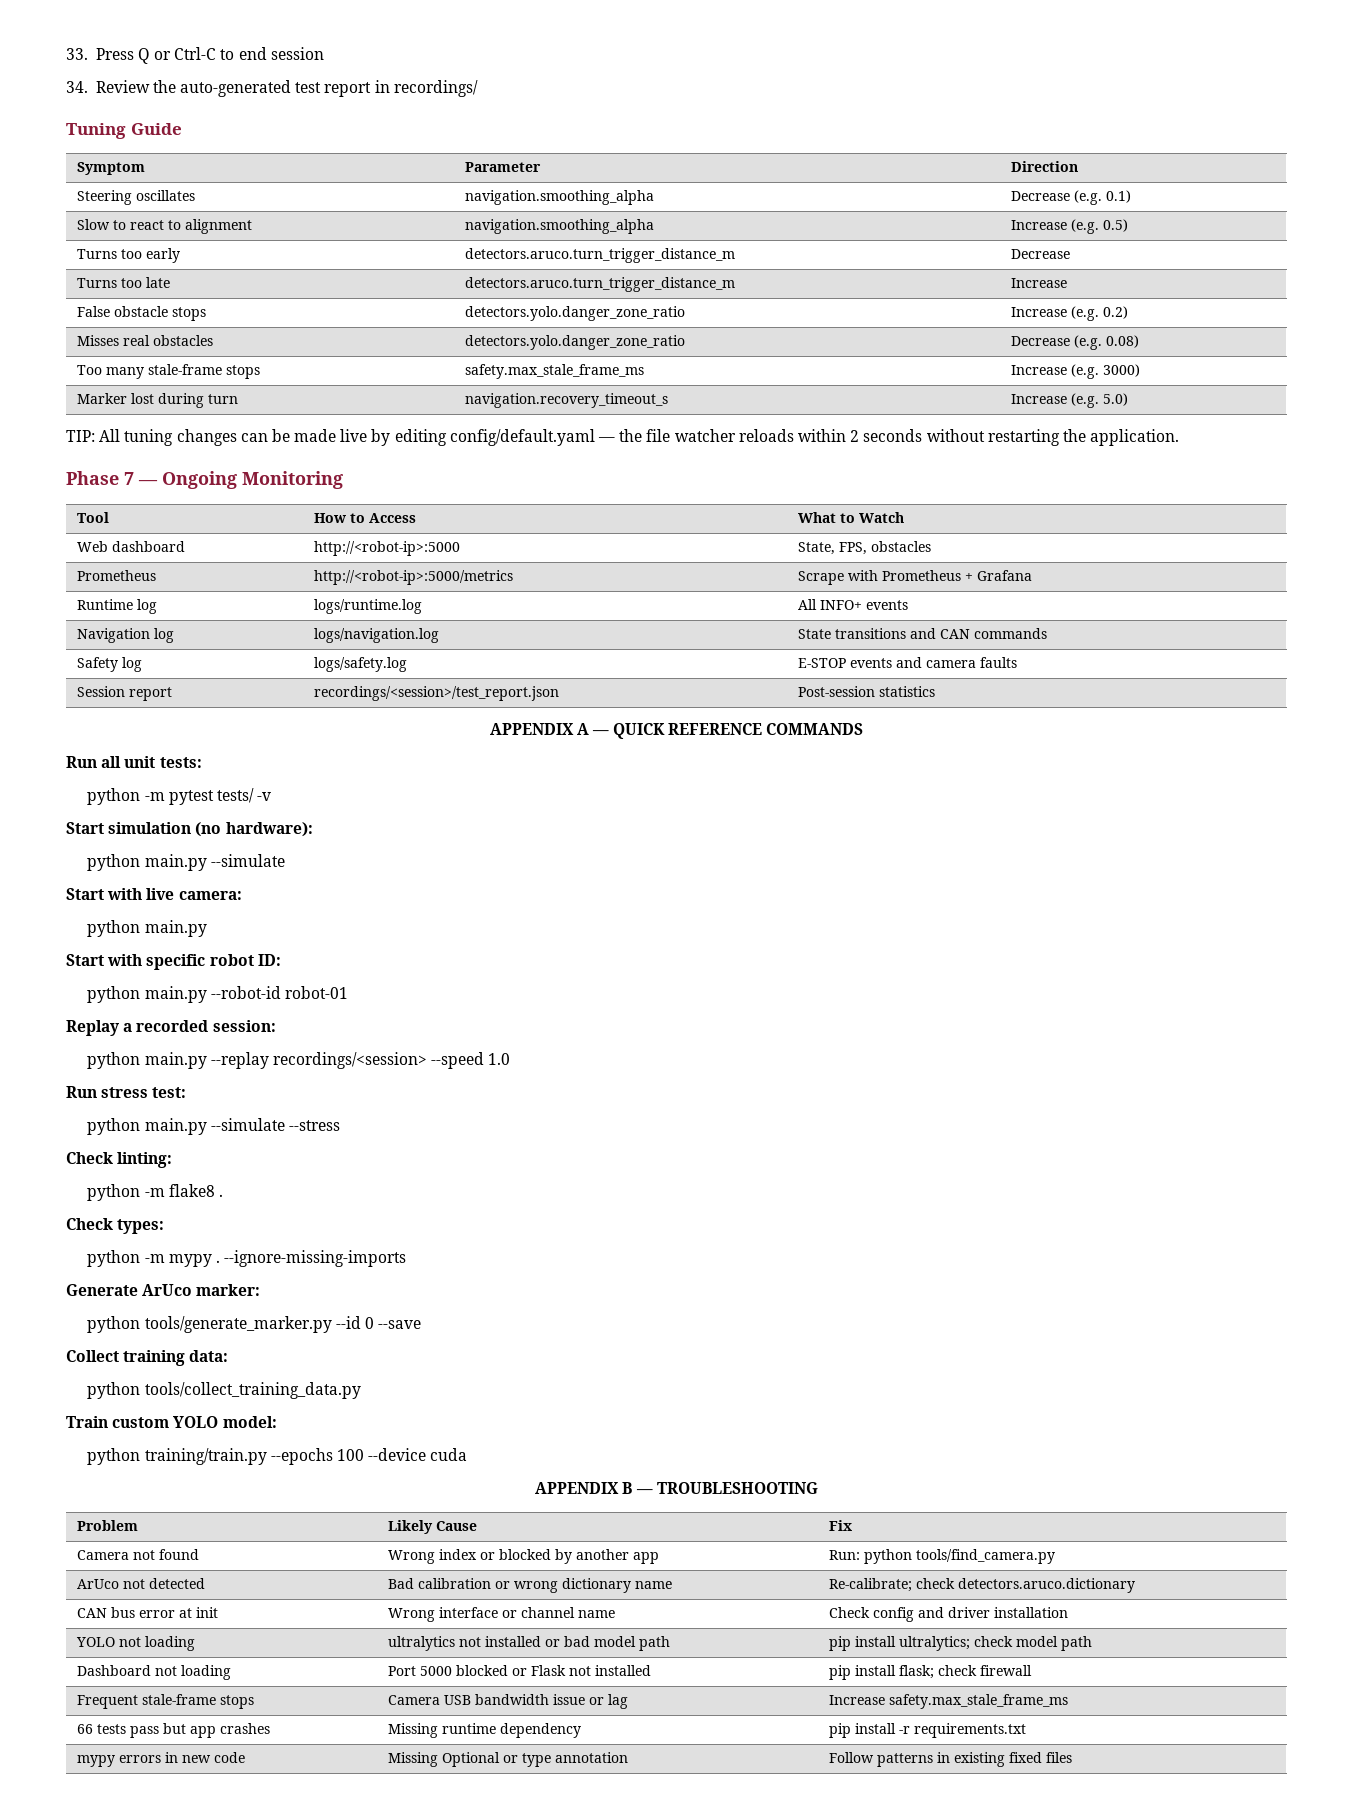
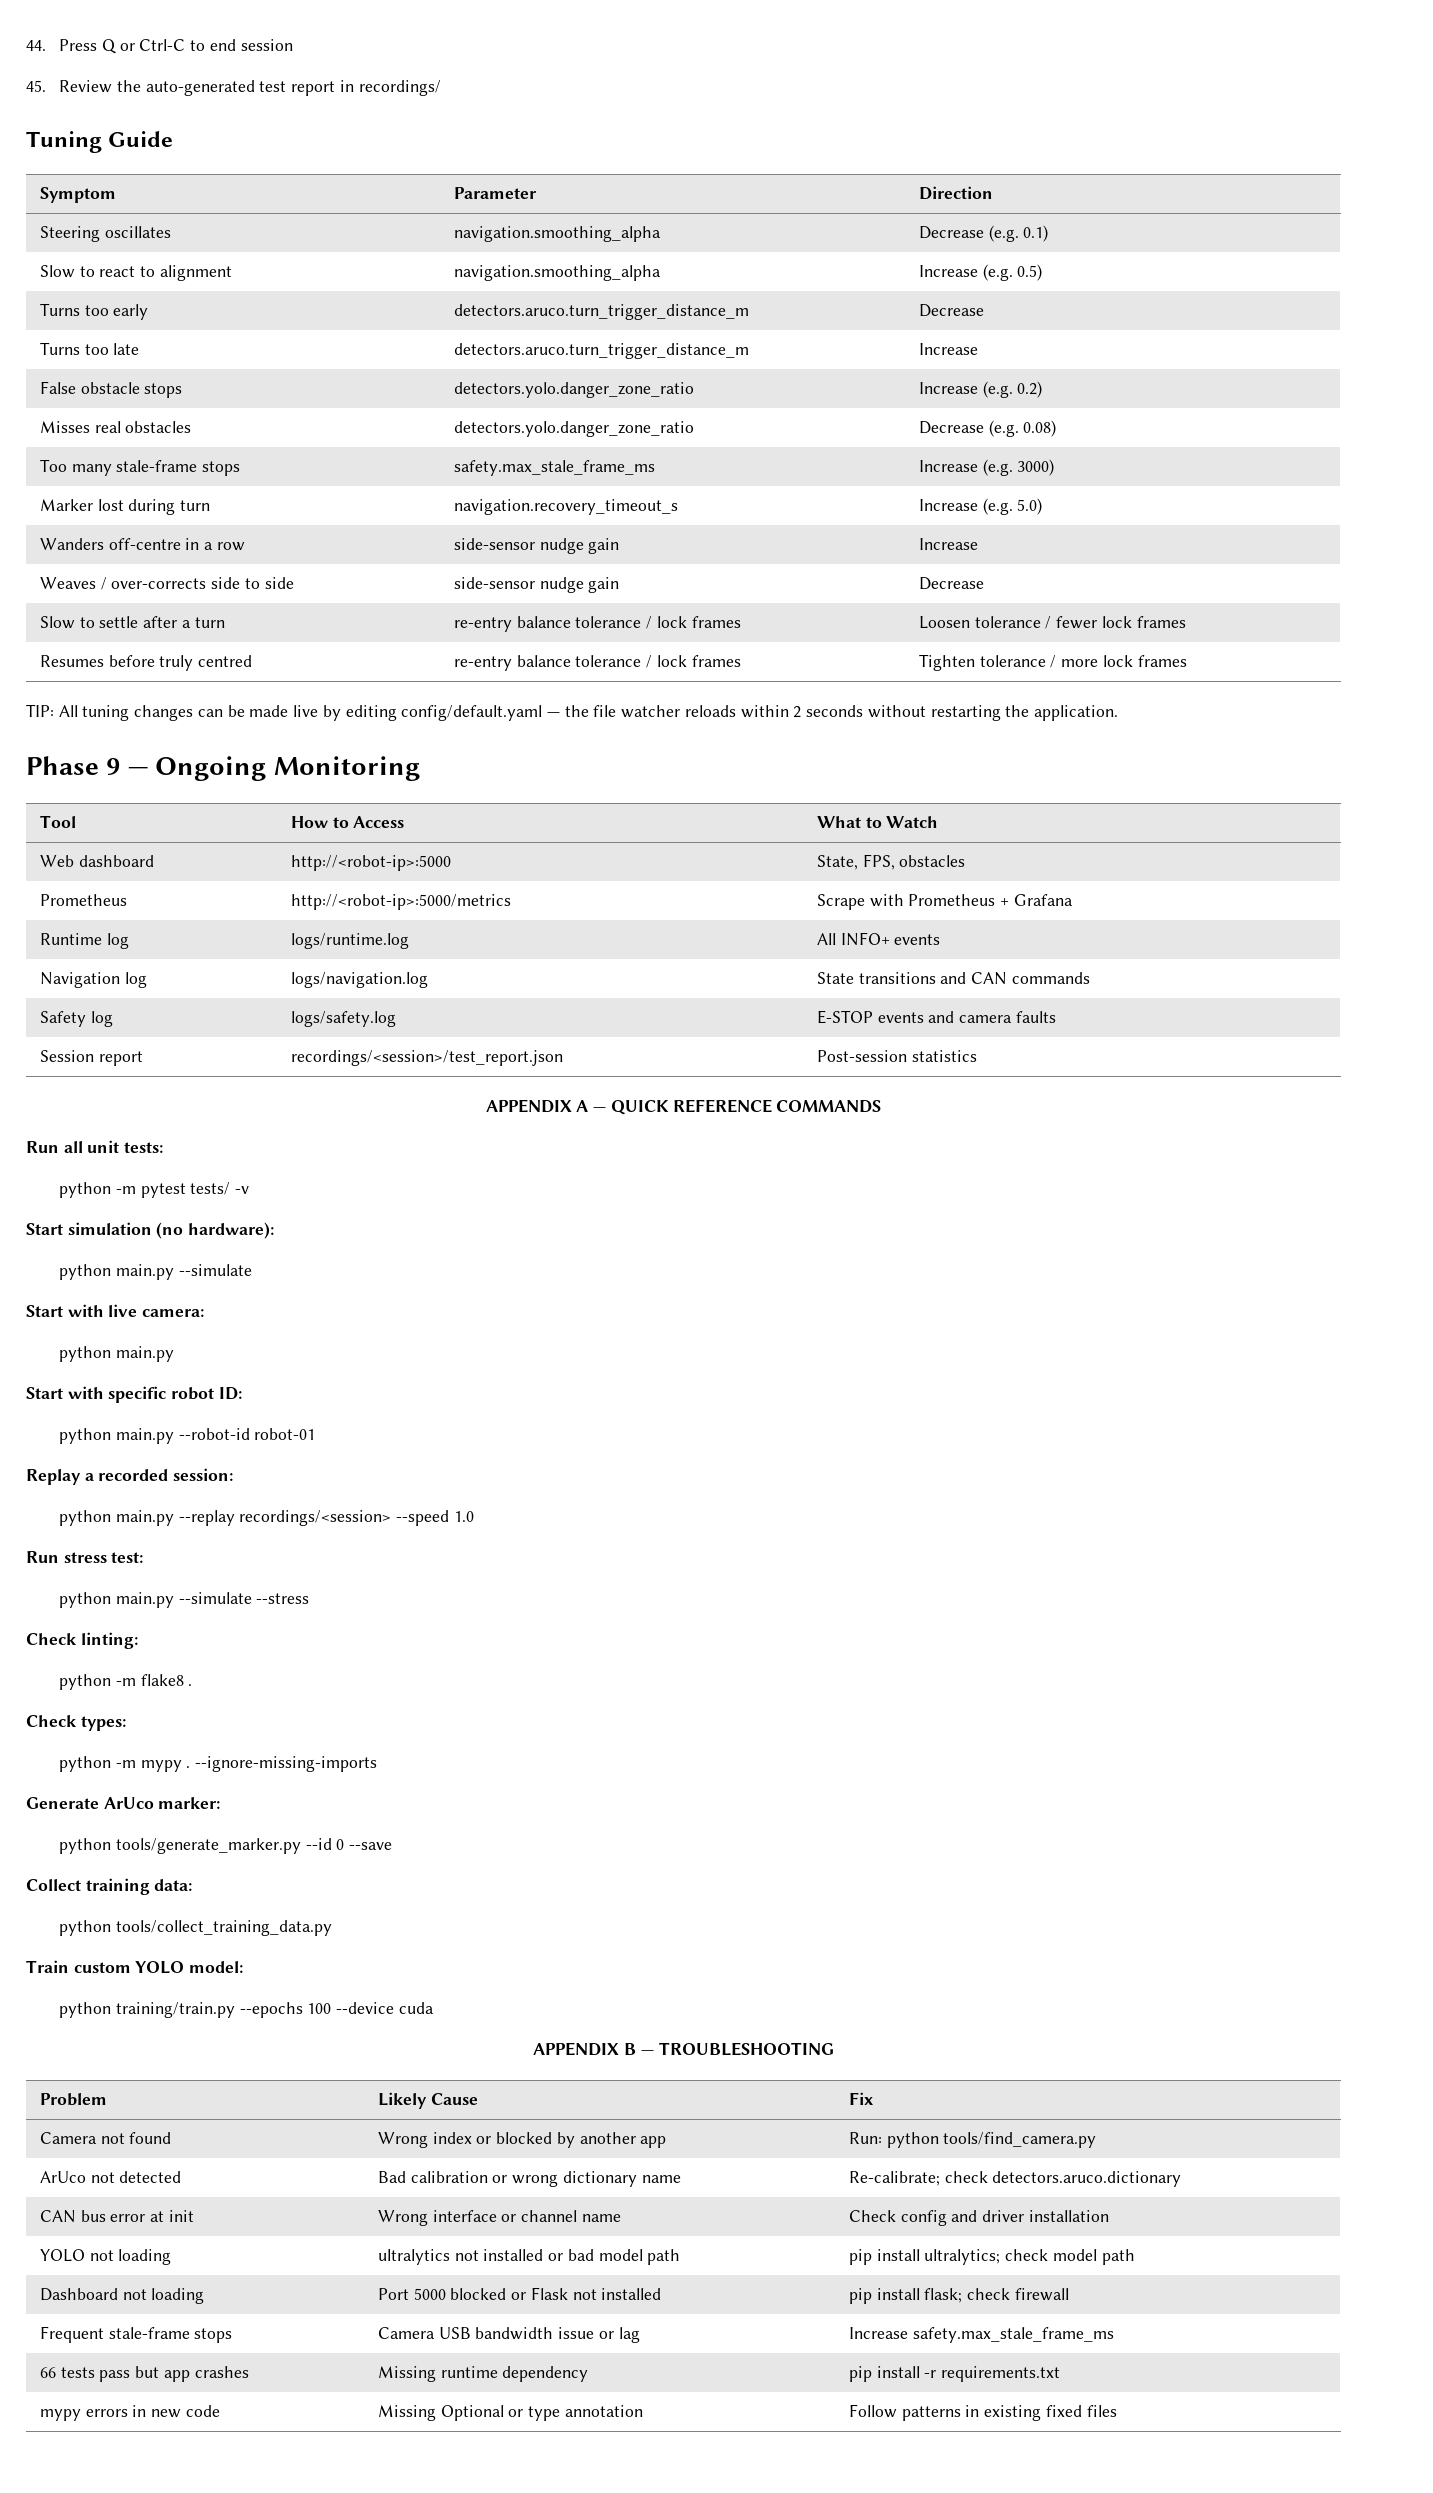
- 33. Press Q or Ctrl-C to end session
+ 44. Press Q or Ctrl-C to end session
- 34. Review the auto-generated test report in recordings/
+ 45. Review the auto-generated test report in recordings/
+ Wanders off-centre in a row | side-sensor nudge gain | Increase
+ Weaves / over-corrects side to side | side-sensor nudge gain | Decrease
+ Slow to settle after a turn | re-entry balance tolerance / lock frames | Loosen tolerance / fewer lock frames
+ Resumes before truly centred | re-entry balance tolerance / lock frames | Tighten tolerance / more lock frames
- Phase 7 — Ongoing Monitoring
+ Phase 9 — Ongoing Monitoring

